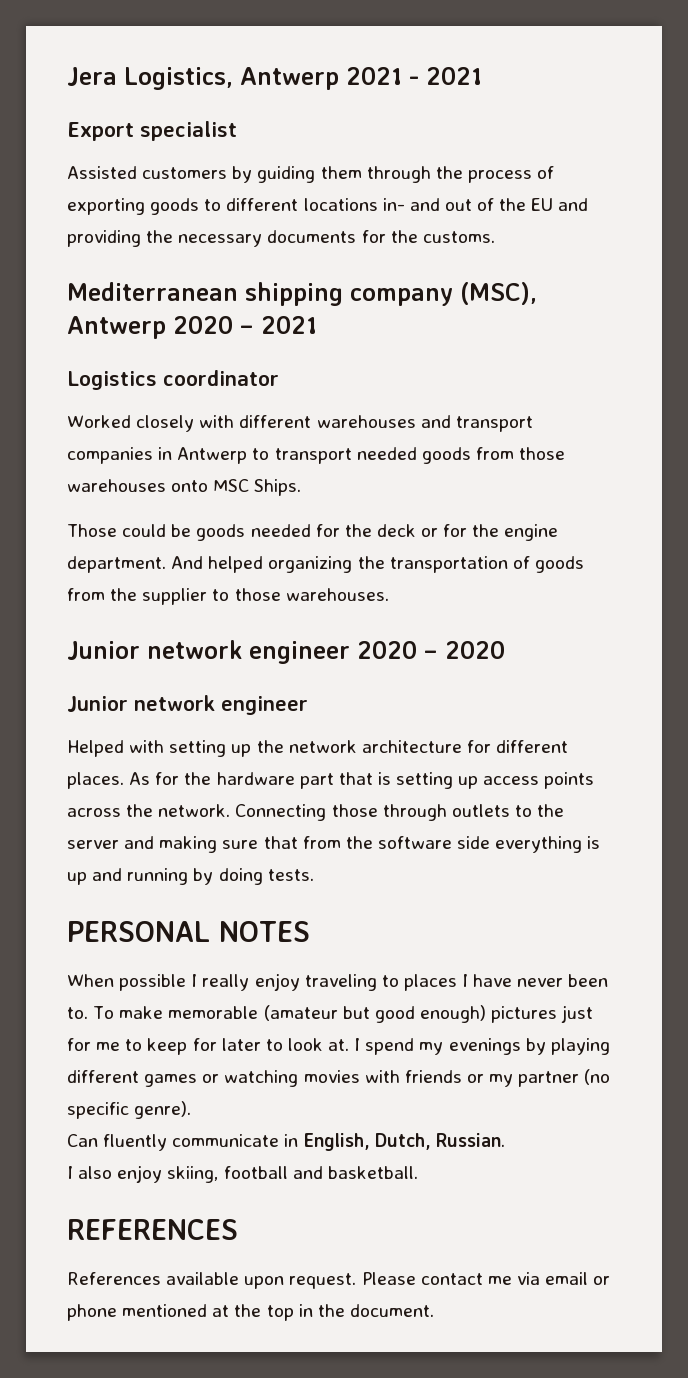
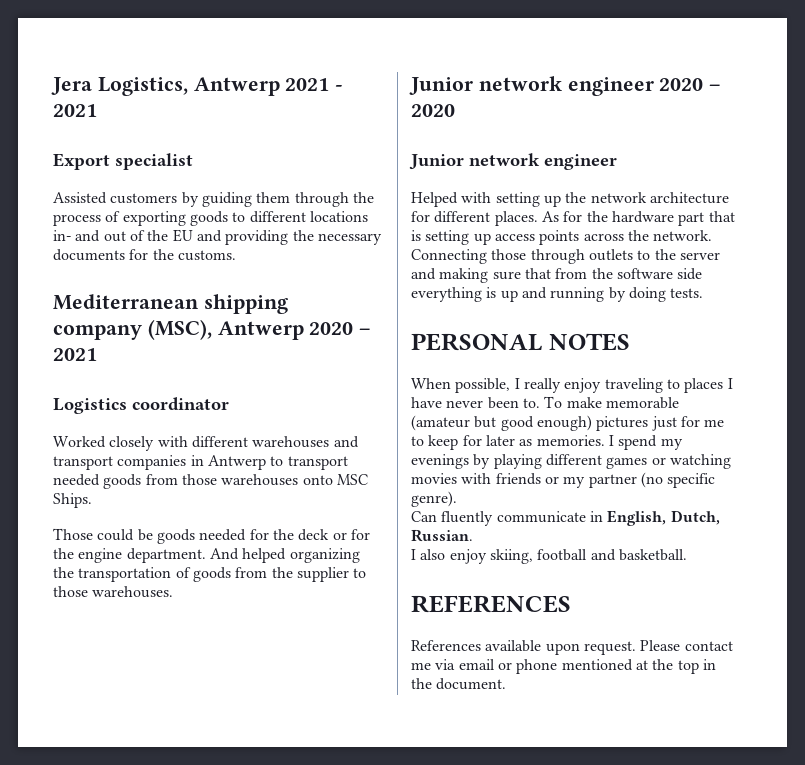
- When possible I really enjoy traveling to places I have never been to.
+ When possible, I really enjoy traveling to places I have never been to.
- To make memorable (amateur but good enough) pictures just for me to keep for later to look at.
+ To make memorable (amateur but good enough) pictures just for me to keep for later as memories.

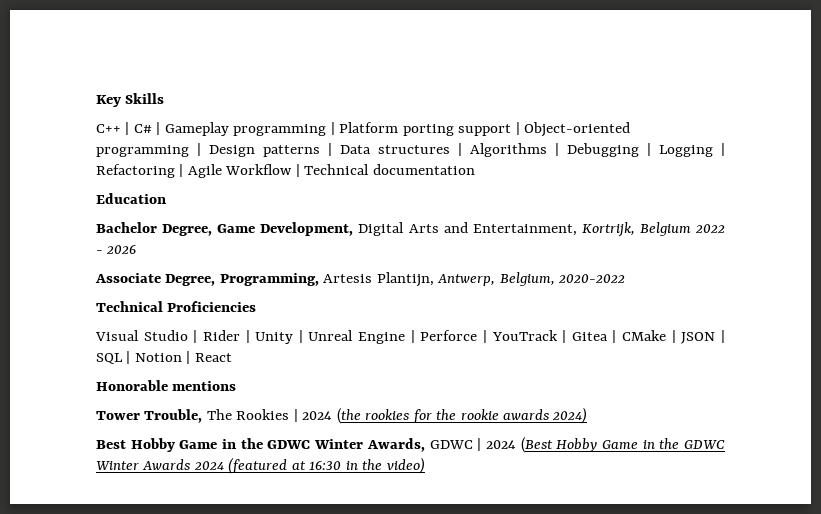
- Jera Logistics, Antwerp 2021 - 2021
- Export specialist
- Assisted customers by guiding them through the process of exporting goods to different locations in- and out of the EU and providing the necessary documents for the customs.
- Mediterranean shipping company (MSC), Antwerp 2020 – 2021
- Logistics coordinator
- Worked closely with different warehouses and transport companies in Antwerp to transport needed goods from those warehouses onto MSC Ships.
- Those could be goods needed for the deck or for the engine department. And helped organizing the transportation of goods from the supplier to those warehouses.
- Junior network engineer 2020 – 2020
- Junior network engineer
- Helped with setting up the network architecture for different places. As for the hardware part that is setting up access points across the network. Connecting those through outlets to the server and making sure that from the software side everything is up and running by doing tests.
- PERSONAL NOTES
- When possible, I really enjoy traveling to places I have never been to. To make memorable (amateur but good enough) pictures just for me to keep for later as memories. I spend my evenings by playing different games or watching movies with friends or my partner (no specific genre).
- Can fluently communicate in English, Dutch, Russian.
- I also enjoy skiing, football and basketball.
- REFERENCES
- References available upon request. Please contact me via email or phone mentioned at the top in the document.
+ Key Skills
+ C++ | C# | Gameplay programming | Platform porting support | Object-oriented programming | Design patterns | Data structures | Algorithms | Debugging | Logging | Refactoring | Agile Workflow | Technical documentation
+ Education
+ Bachelor Degree, Game Development, Digital Arts and Entertainment, Kortrijk, Belgium 2022 - 2026
+ Associate Degree, Programming, Artesis Plantijn, Antwerp, Belgium, 2020-2022
+ Technical Proficiencies
+ Visual Studio | Rider | Unity | Unreal Engine | Perforce | YouTrack | Gitea | CMake | JSON | SQL | Notion | React
+ Honorable mentions
+ Tower Trouble, The Rookies | 2024 (the rookies for the rookie awards 2024)
+ Best Hobby Game in the GDWC Winter Awards, GDWC | 2024 (Best Hobby Game in the GDWC Winter Awards 2024 (featured at 16:30 in the video)

